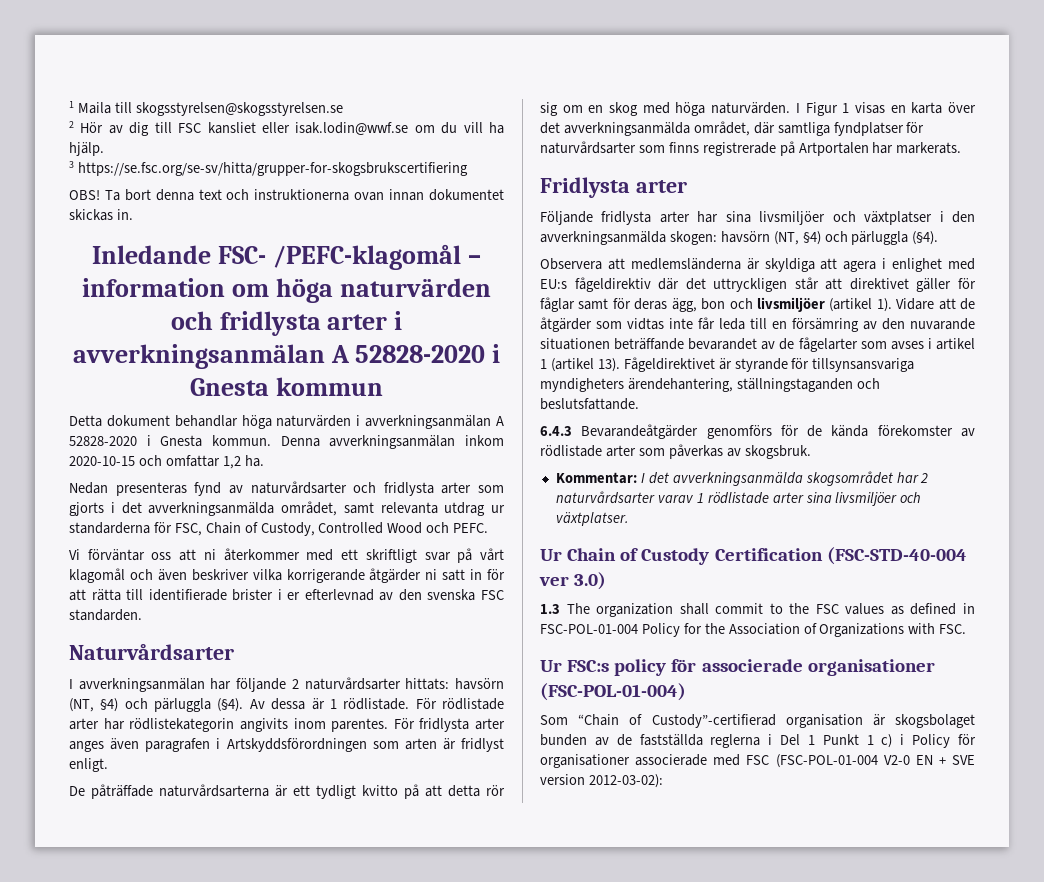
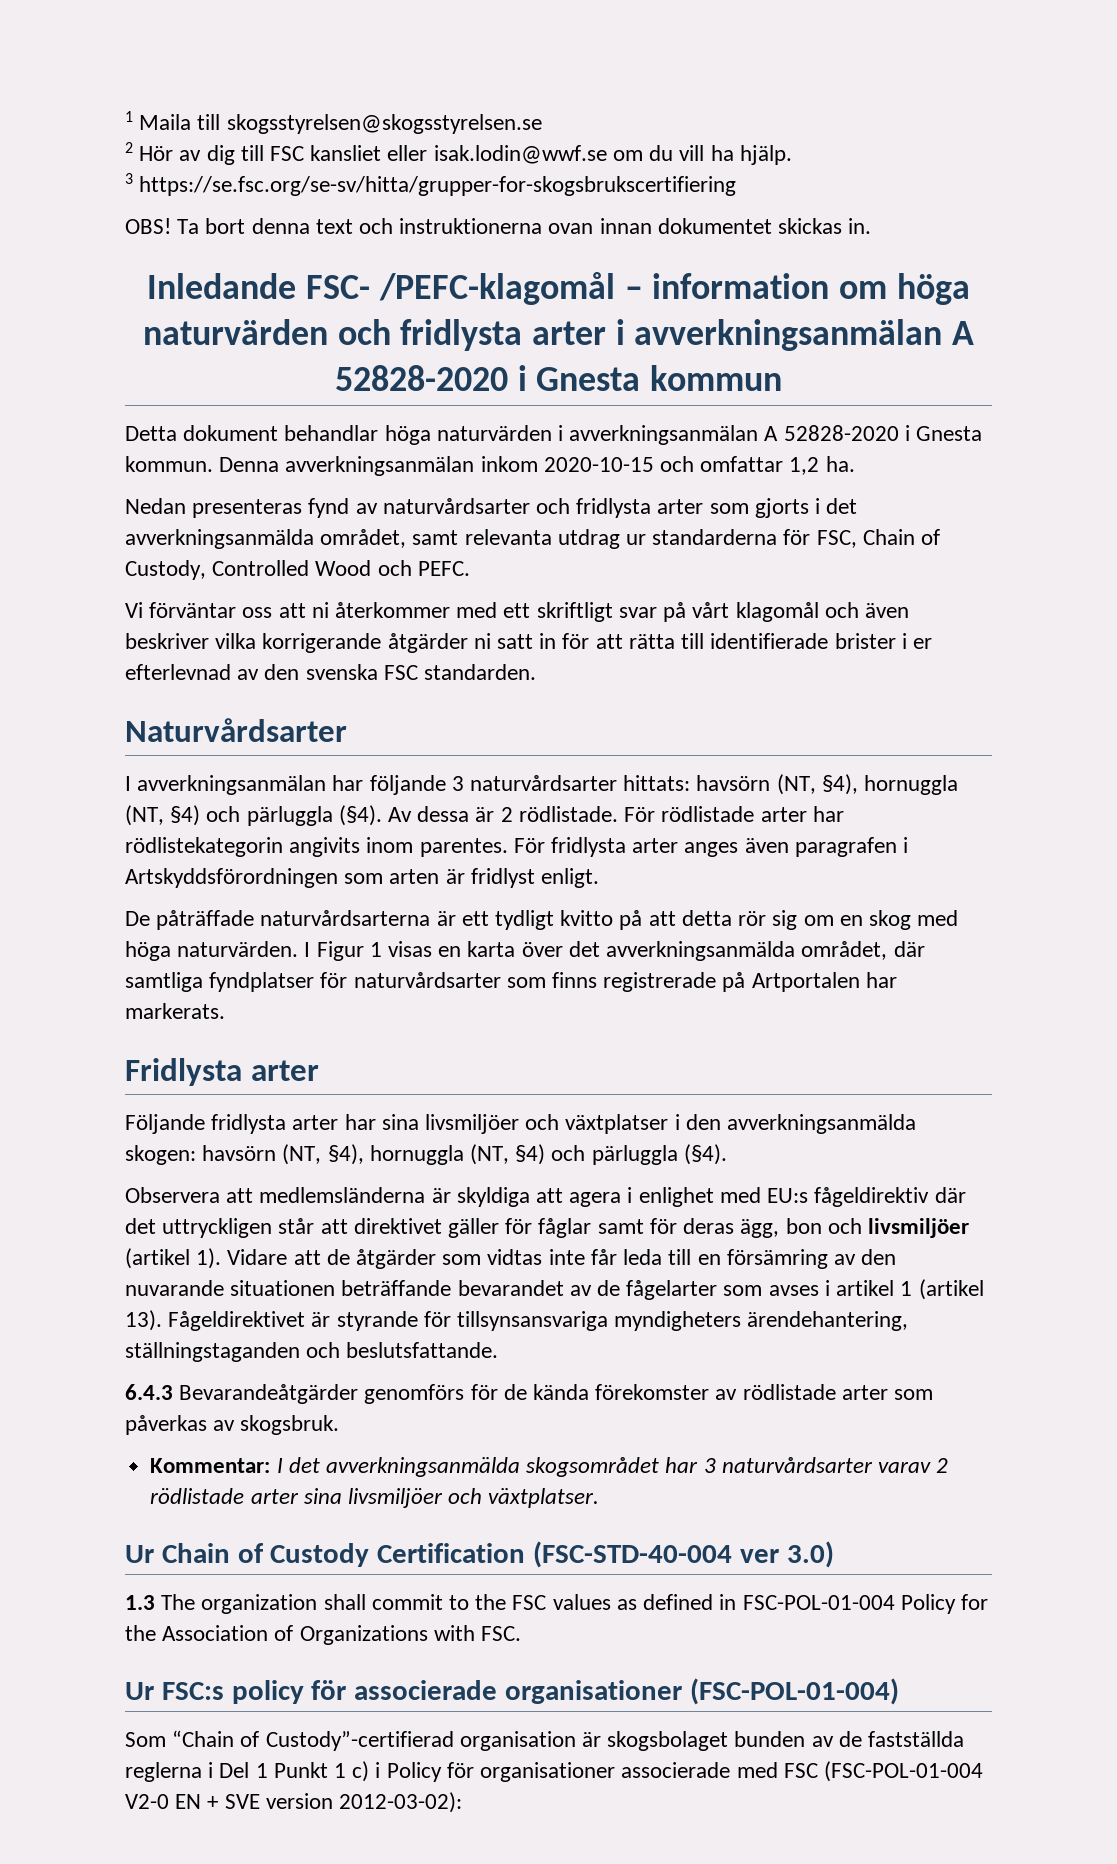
- I avverkningsanmälan har följande 2 naturvårdsarter hittats: havsörn (NT, §4) och pärluggla (§4).
+ I avverkningsanmälan har följande 3 naturvårdsarter hittats: havsörn (NT, §4), hornuggla (NT, §4) och pärluggla (§4).
- Av dessa är 1 rödlistade.
+ Av dessa är 2 rödlistade.
- Följande fridlysta arter har sina livsmiljöer och växtplatser i den avverkningsanmälda skogen: havsörn (NT, §4) och pärluggla (§4).
+ Följande fridlysta arter har sina livsmiljöer och växtplatser i den avverkningsanmälda skogen: havsörn (NT, §4), hornuggla (NT, §4) och pärluggla (§4).
- Kommentar: I det avverkningsanmälda skogsområdet har 2 naturvårdsarter varav 1 rödlistade arter sina livsmiljöer och växtplatser.
+ Kommentar: I det avverkningsanmälda skogsområdet har 3 naturvårdsarter varav 2 rödlistade arter sina livsmiljöer och växtplatser.

